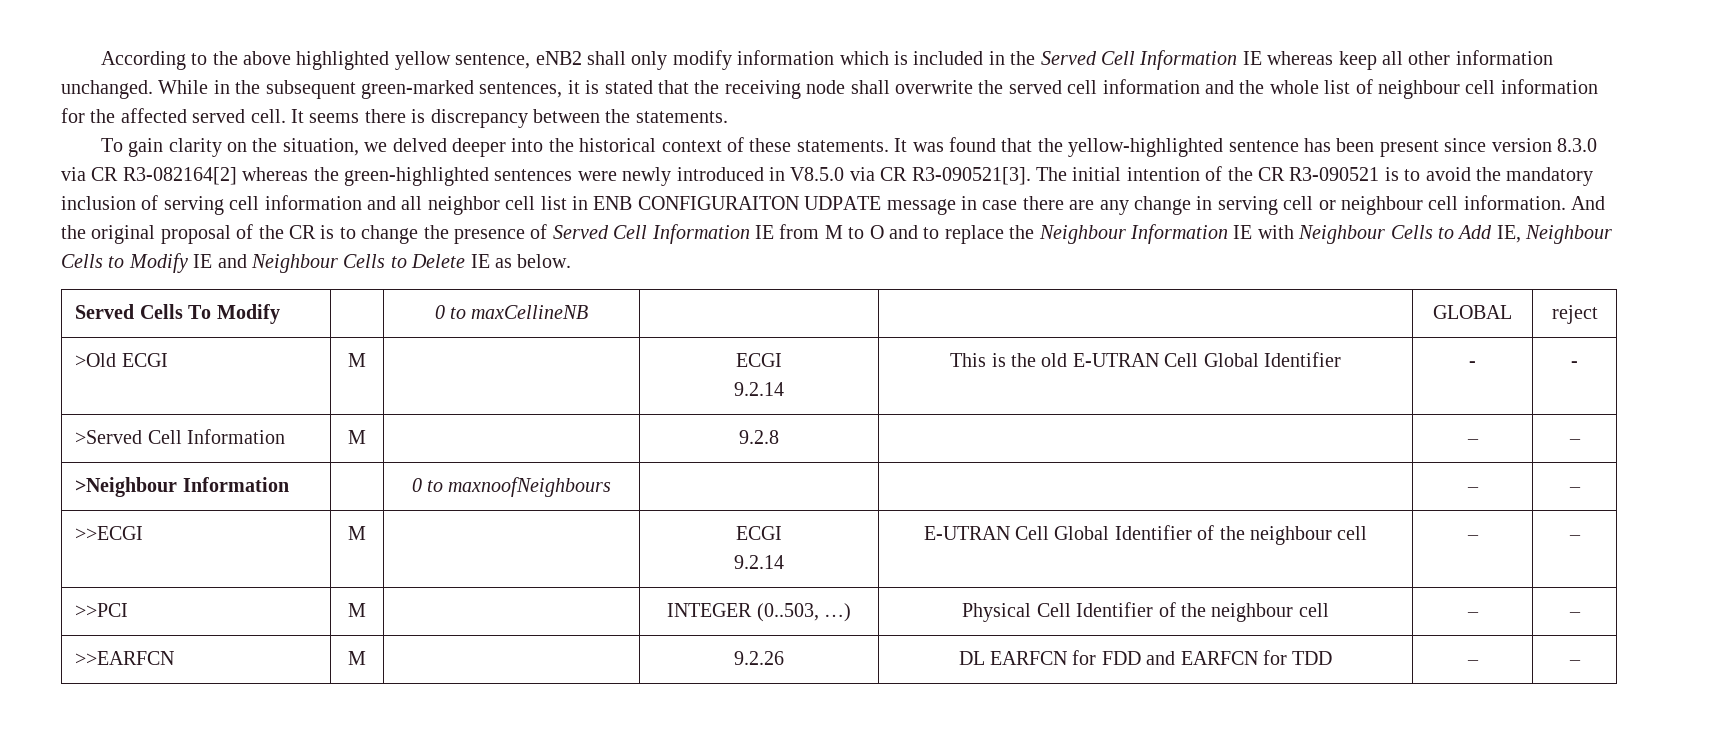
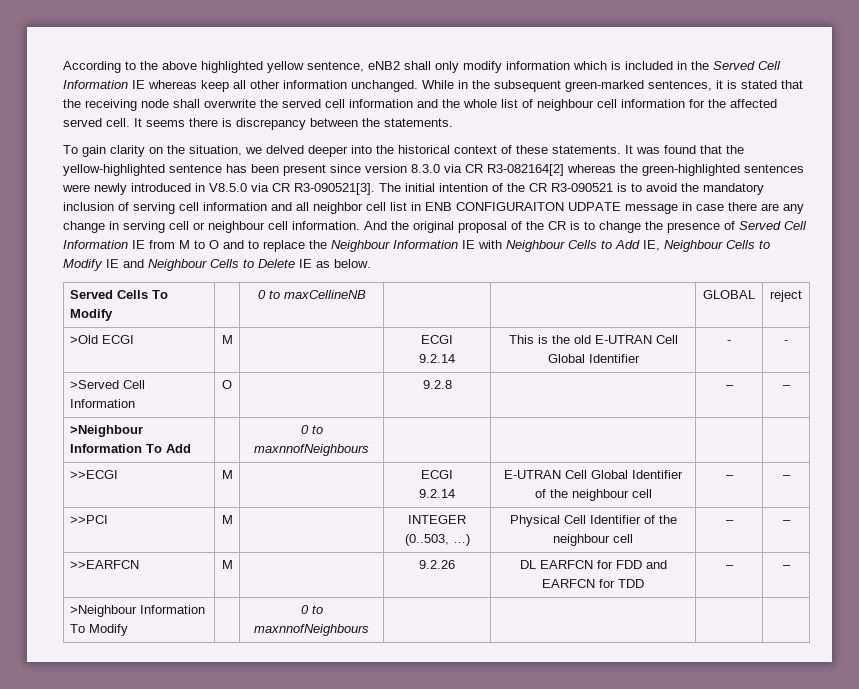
- >Served Cell Information | M | | 9.2.8 | | – | –
+ >Served Cell Information | O | | 9.2.8 | | – | –
- >Neighbour Information | | 0 to maxnoofNeighbours | | | – | –
+ >Neighbour Information To Add | | 0 to maxnnofNeighbours | | | |
+ >Neighbour Information To Modify | | 0 to maxnnofNeighbours | | | |

